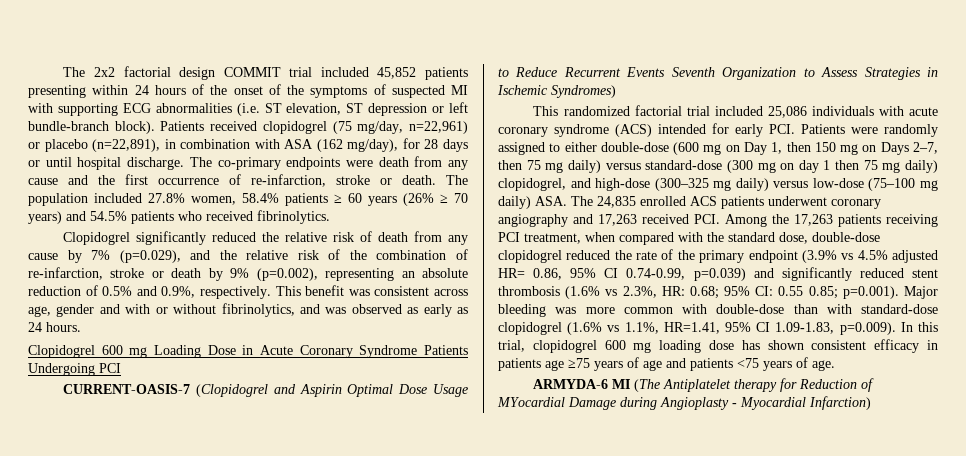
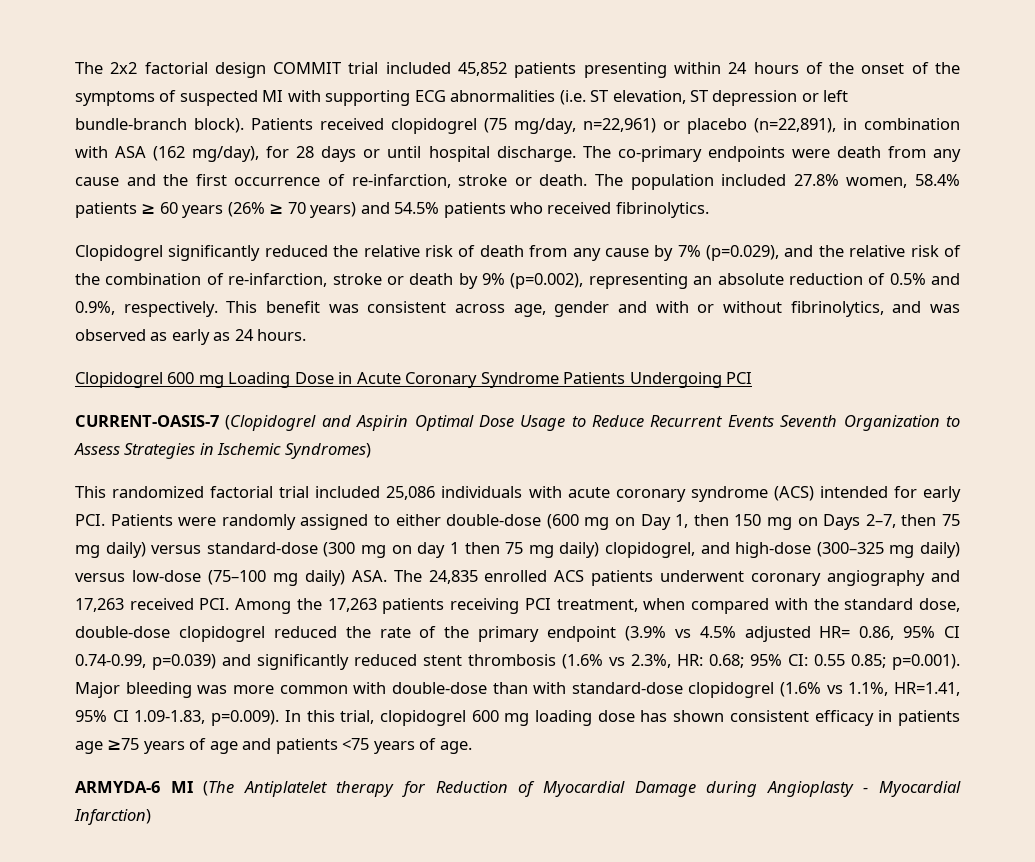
- ARMYDA-6 MI (The Antiplatelet therapy for Reduction of MYocardial Damage during Angioplasty - Myocardial Infarction)
+ ARMYDA-6 MI (The Antiplatelet therapy for Reduction of Myocardial Damage during Angioplasty - Myocardial Infarction)

